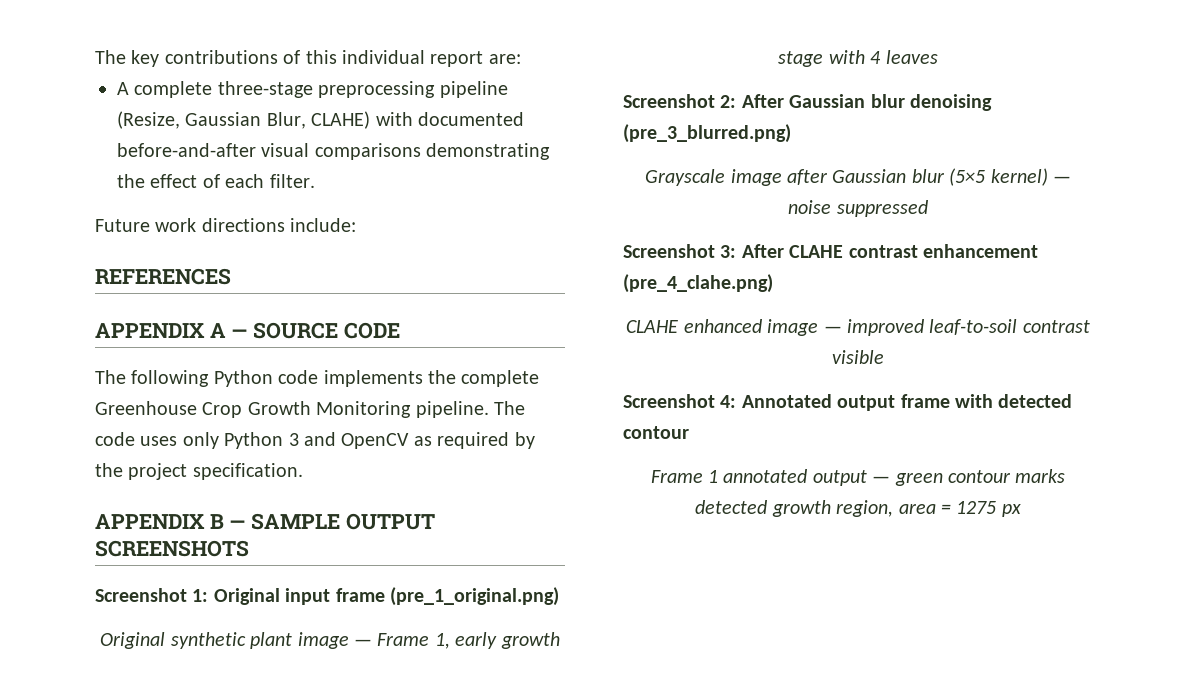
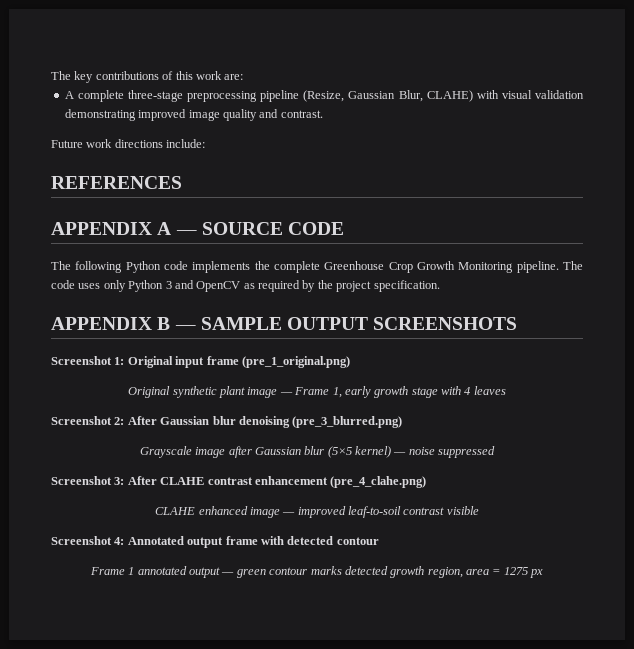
- The key contributions of this individual report are:
+ The key contributions of this work are:
- A complete three-stage preprocessing pipeline (Resize, Gaussian Blur, CLAHE) with documented before-and-after visual comparisons demonstrating the effect of each filter.
+ A complete three-stage preprocessing pipeline (Resize, Gaussian Blur, CLAHE) with visual validation demonstrating improved image quality and contrast.

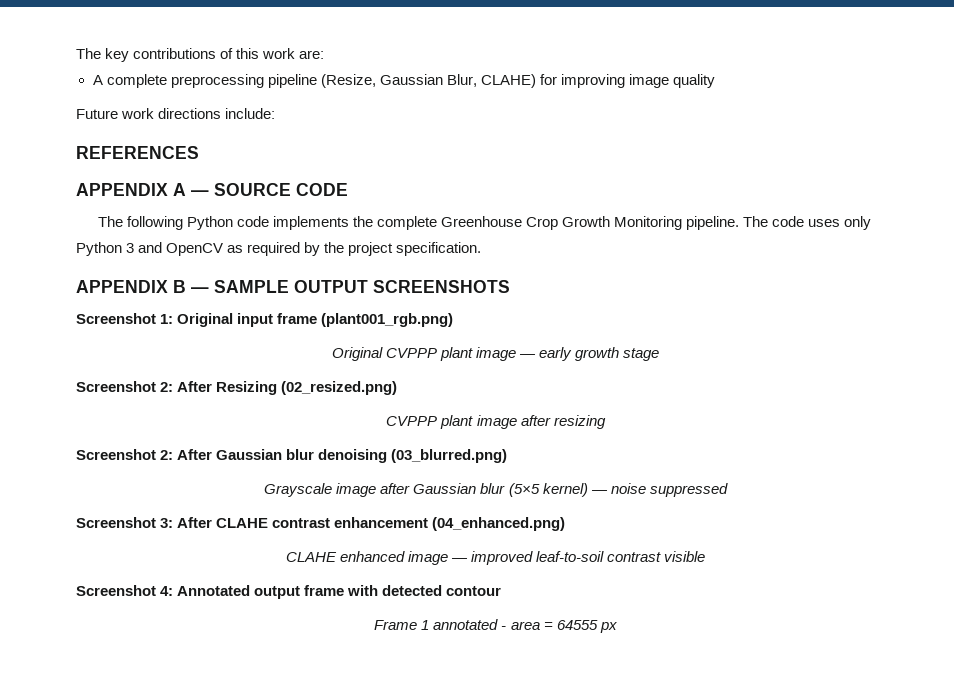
- A complete three-stage preprocessing pipeline (Resize, Gaussian Blur, CLAHE) with visual validation demonstrating improved image quality and contrast.
+ A complete preprocessing pipeline (Resize, Gaussian Blur, CLAHE) for improving image quality
- Screenshot 1: Original input frame (pre_1_original.png)
- Original synthetic plant image — Frame 1, early growth stage with 4 leaves
+ Screenshot 1: Original input frame (plant001_rgb.png)
+ Original CVPPP plant image — early growth stage
+ Screenshot 2: After Resizing (02_resized.png)
+ CVPPP plant image after resizing
- Screenshot 2: After Gaussian blur denoising (pre_3_blurred.png)
+ Screenshot 2: After Gaussian blur denoising (03_blurred.png)
- Screenshot 3: After CLAHE contrast enhancement (pre_4_clahe.png)
+ Screenshot 3: After CLAHE contrast enhancement (04_enhanced.png)
- Frame 1 annotated output — green contour marks detected growth region, area = 1275 px
+ Frame 1 annotated - area = 64555 px

